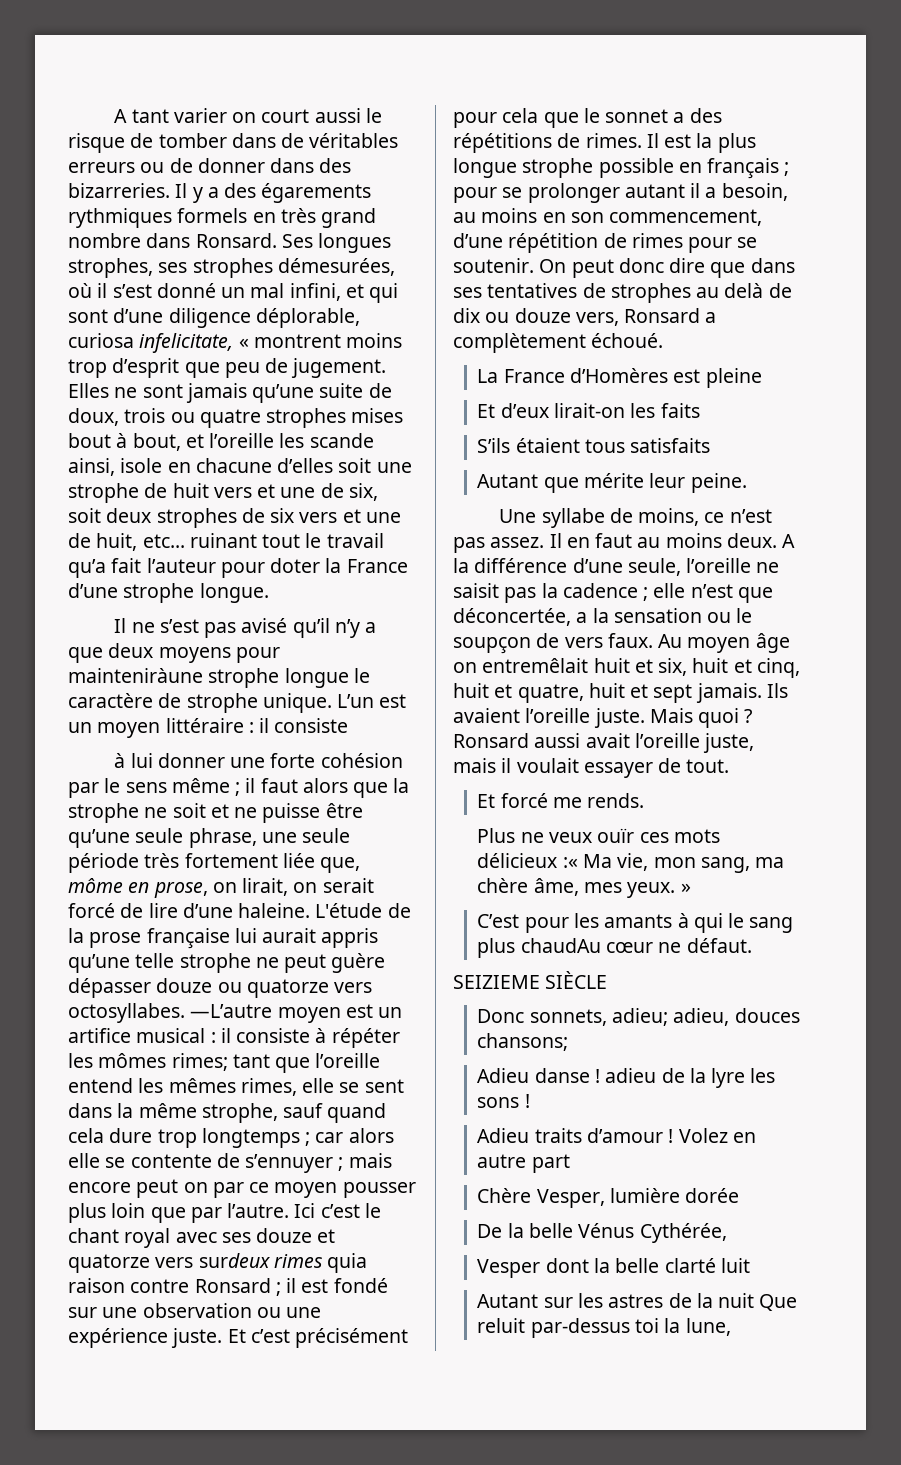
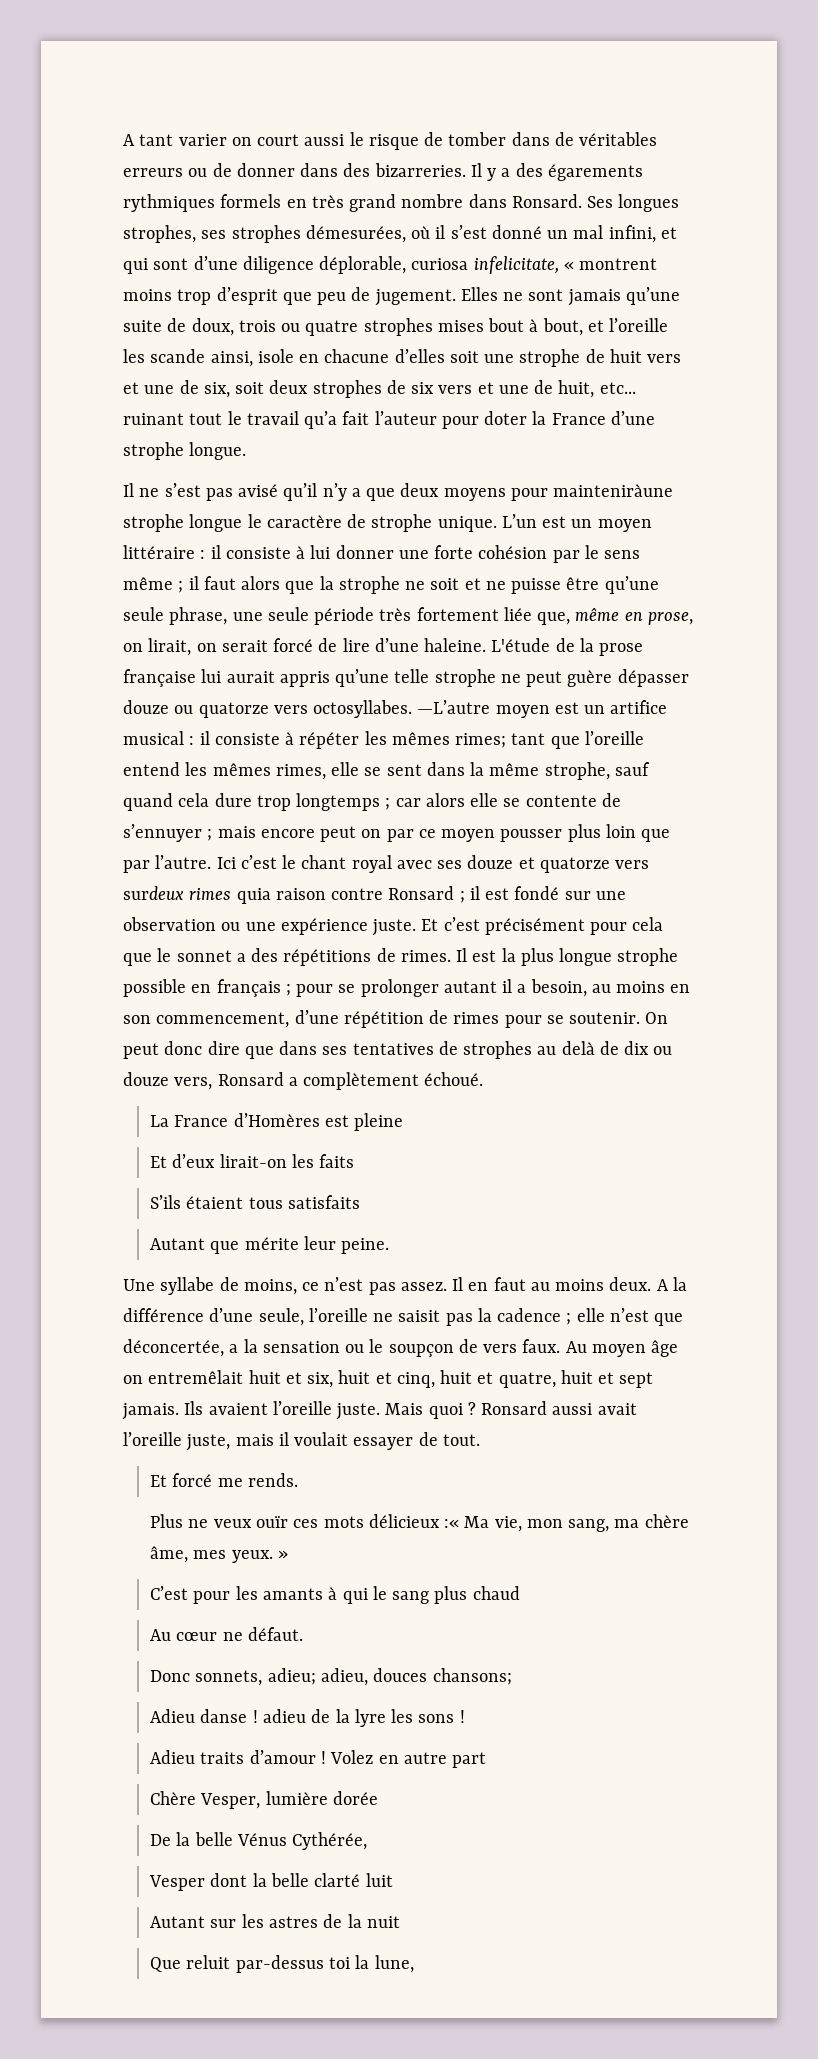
- L’un est un moyen littéraire : il consiste
- à lui donner une forte cohésion par le sens même ; il faut alors que la strophe ne soit et ne puisse être qu’une seule phrase, une seule période très fortement liée que, môme en prose, on lirait, on serait forcé de lire d’une haleine.
+ L’un est un moyen littéraire : il consiste à lui donner une forte cohésion par le sens même ; il faut alors que la strophe ne soit et ne puisse être qu’une seule phrase, une seule période très fortement liée que, même en prose, on lirait, on serait forcé de lire d’une haleine.
- —L’autre moyen est un artifice musical : il consiste à répéter les mômes rimes; tant que l’oreille entend les mêmes rimes, elle se sent dans la même strophe, sauf quand cela dure trop longtemps ; car alors elle se contente de s’ennuyer ; mais encore peut on par ce moyen pousser plus loin que par l’autre.
+ —L’autre moyen est un artifice musical : il consiste à répéter les mêmes rimes; tant que l’oreille entend les mêmes rimes, elle se sent dans la même strophe, sauf quand cela dure trop longtemps ; car alors elle se contente de s’ennuyer ; mais encore peut on par ce moyen pousser plus loin que par l’autre.
- C’est pour les amants à qui le sang plus chaudAu cœur ne défaut.
+ C’est pour les amants à qui le sang plus chaud
+ Au cœur ne défaut.
- SEIZIEME SIÈCLE
- Autant sur les astres de la nuit Que reluit par-dessus toi la lune,
+ Autant sur les astres de la nuit
+ Que reluit par-dessus toi la lune,

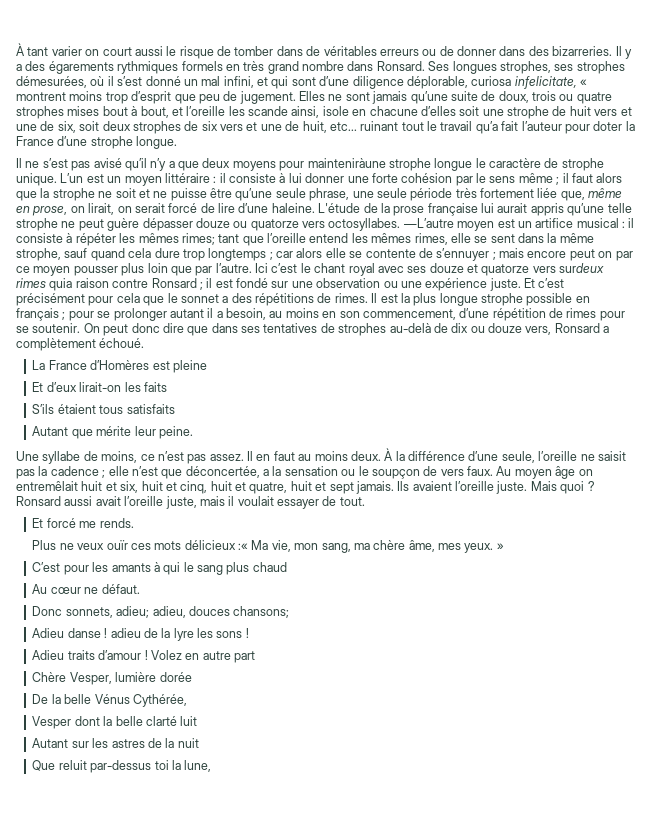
- A tant varier on court aussi le risque de tomber dans de véritables erreurs ou de donner dans des bizarreries.
+ À tant varier on court aussi le risque de tomber dans de véritables erreurs ou de donner dans des bizarreries.
- On peut donc dire que dans ses tentatives de strophes au delà de dix ou douze vers, Ronsard a complètement échoué.
+ On peut donc dire que dans ses tentatives de strophes au-delà de dix ou douze vers, Ronsard a complètement échoué.
- A la différence d’une seule, l’oreille ne saisit pas la cadence ; elle n’est que déconcertée, a la sensation ou le soupçon de vers faux.
+ À la différence d’une seule, l’oreille ne saisit pas la cadence ; elle n’est que déconcertée, a la sensation ou le soupçon de vers faux.

